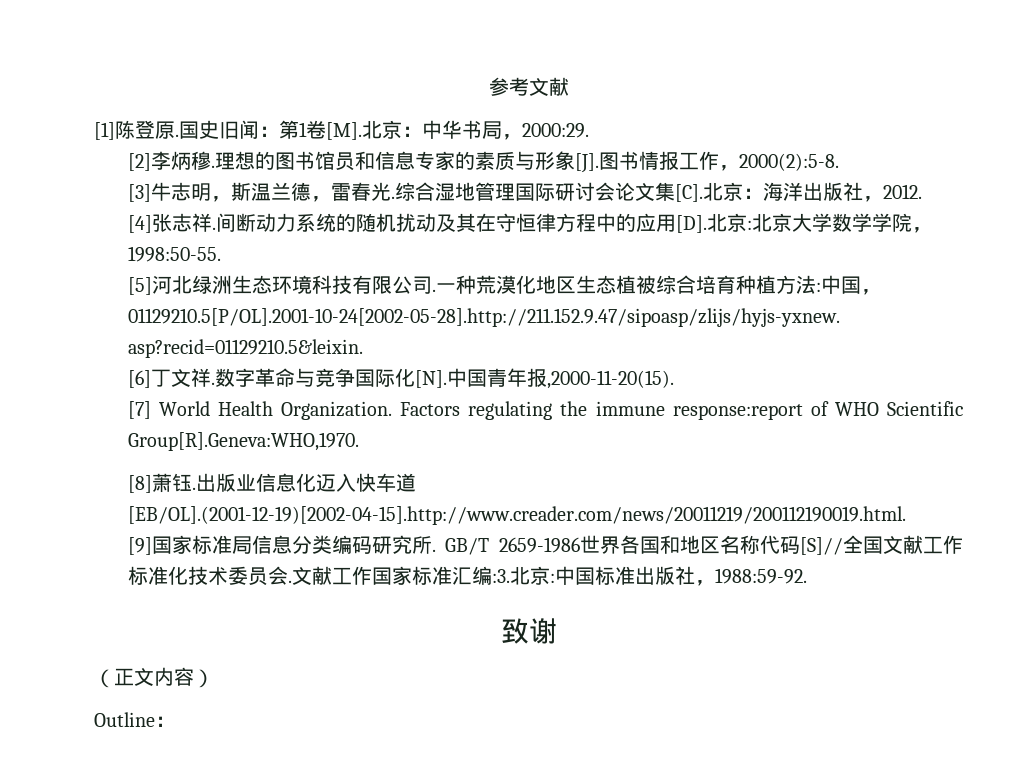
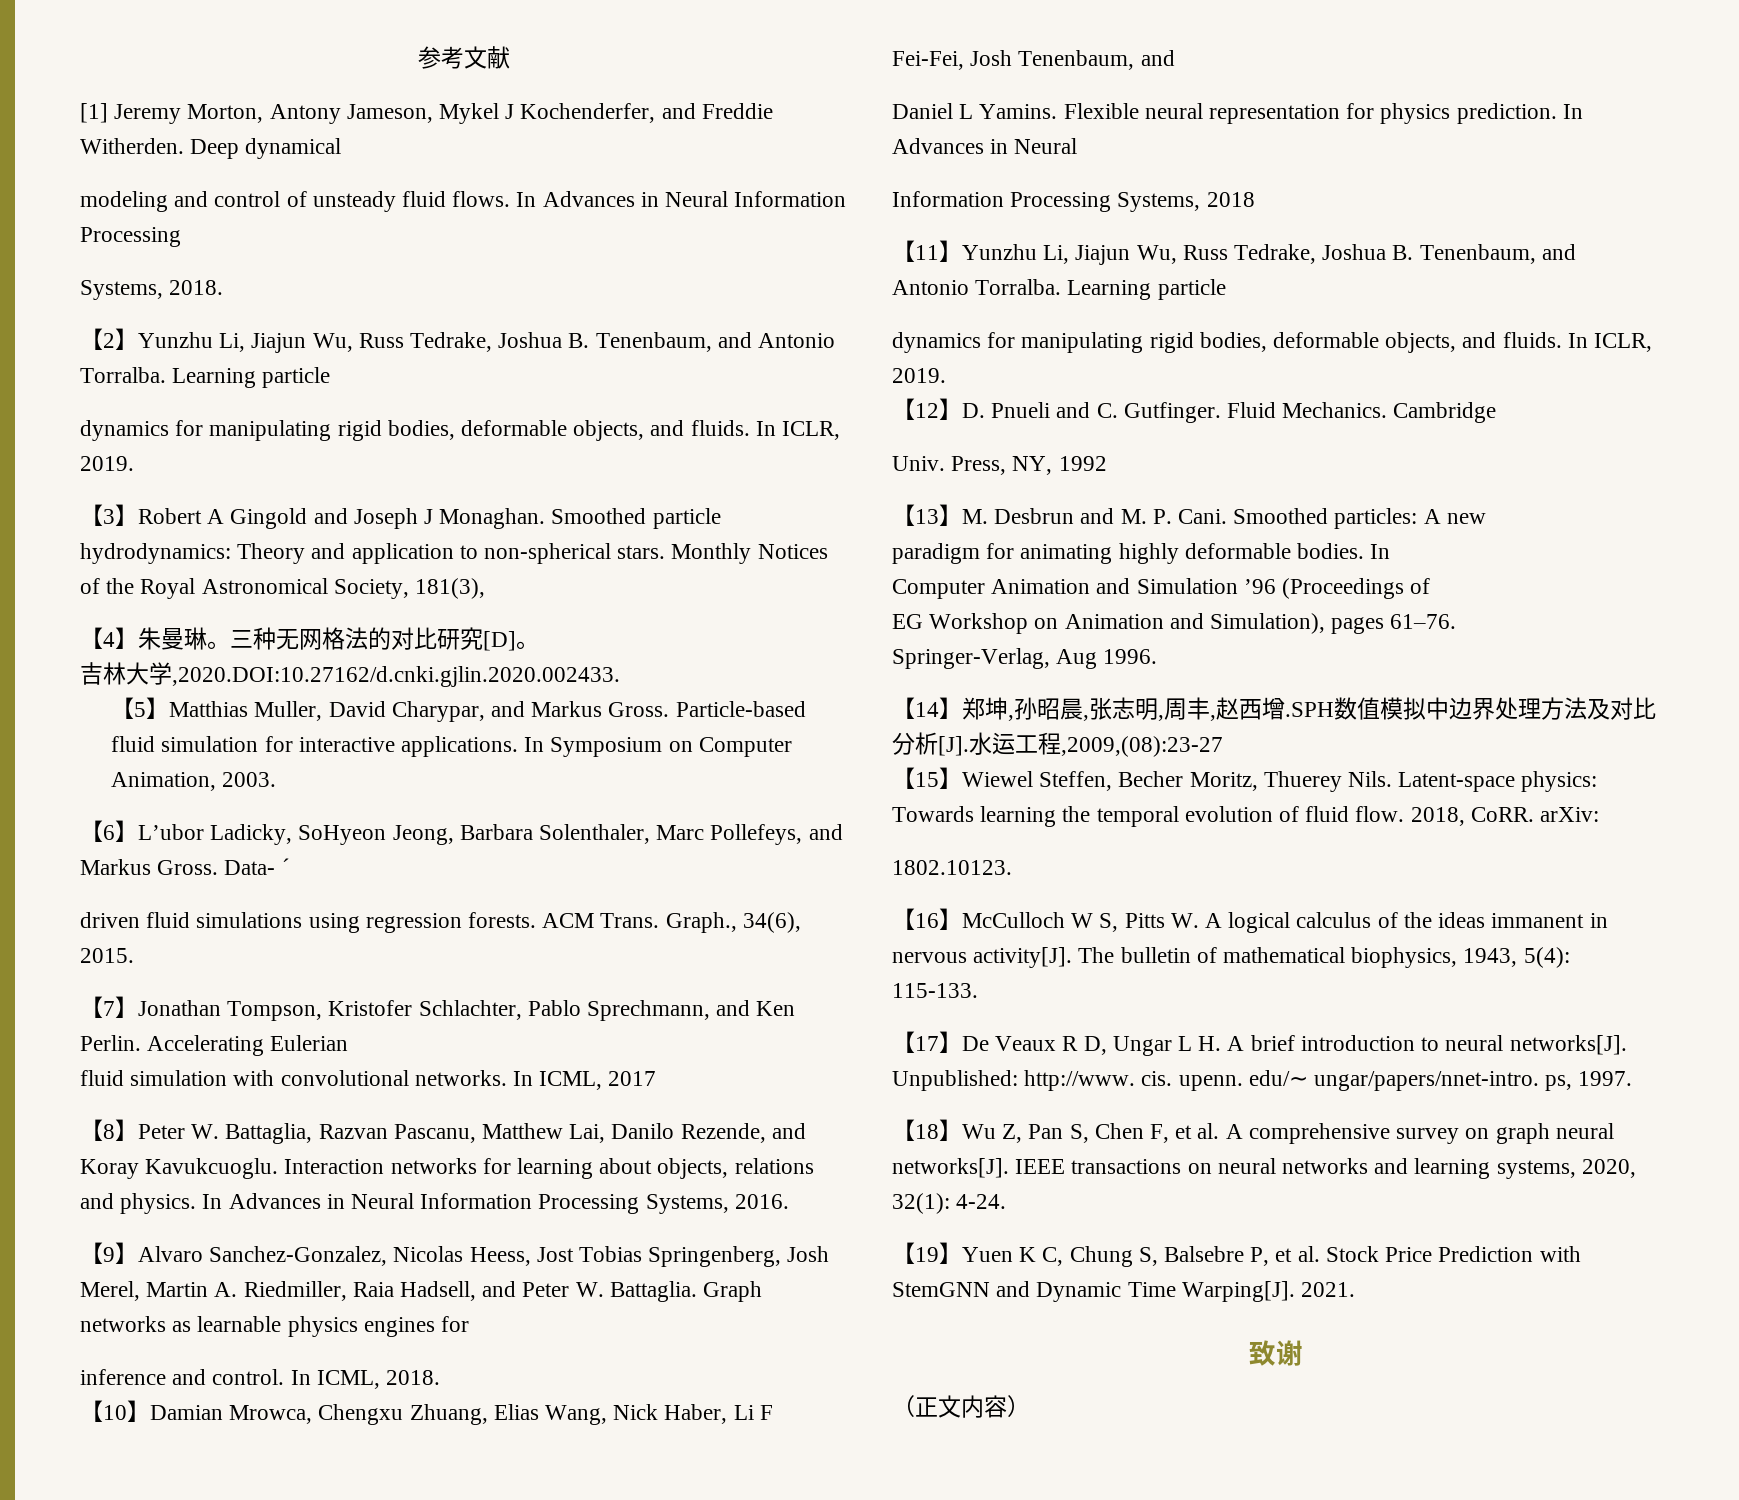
- [1]陈登原.国史旧闻：第1卷[M].北京：中华书局，2000:29.
- [2]李炳穆.理想的图书馆员和信息专家的素质与形象[J].图书情报工作，2000(2):5-8.
- [3]牛志明，斯温兰德，雷春光.综合湿地管理国际研讨会论文集[C].北京：海洋出版社，2012.
- [4]张志祥.间断动力系统的随机扰动及其在守恒律方程中的应用[D].北京:北京大学数学学院，1998:50-55.
- [5]河北绿洲生态环境科技有限公司.一种荒漠化地区生态植被综合培育种植方法:中国，01129210.5[P/OL].2001-10-24[2002-05-28].http://211.152.9.47/sipoasp/zlijs/hyjs-yxnew. asp?recid=01129210.5&leixin.
- [6]丁文祥.数字革命与竞争国际化[N].中国青年报,2000-11-20(15).
- [7] World Health Organization. Factors regulating the immune response:report of WHO Scientific Group[R].Geneva:WHO,1970.
- [8]萧钰.出版业信息化迈入快车道[EB/OL].(2001-12-19)[2002-04-15].http://www.creader.com/news/20011219/200112190019.html.
- [9]国家标准局信息分类编码研究所. GB/T 2659-1986世界各国和地区名称代码[S]//全国文献工作标准化技术委员会.文献工作国家标准汇编:3.北京:中国标准出版社，1988:59-92.
+ [1] Jeremy Morton, Antony Jameson, Mykel J Kochenderfer, and Freddie Witherden. Deep dynamical
+ modeling and control of unsteady fluid flows. In Advances in Neural Information Processing
+ Systems, 2018.
+ 【2】Yunzhu Li, Jiajun Wu, Russ Tedrake, Joshua B. Tenenbaum, and Antonio Torralba. Learning particle
+ dynamics for manipulating rigid bodies, deformable objects, and fluids. In ICLR, 2019.
+ 【3】Robert A Gingold and Joseph J Monaghan. Smoothed particle hydrodynamics: Theory and application to non-spherical stars. Monthly Notices of the Royal Astronomical Society, 181(3),
+ 【4】朱曼琳。三种无网格法的对比研究[D]。
+ 吉林大学,2020.DOI:10.27162/d.cnki.gjlin.2020.002433.
+ 【5】Matthias Muller, David Charypar, and Markus Gross. Particle-based fluid simulation for interactive applications. In Symposium on Computer Animation, 2003.
+ 【6】L’ubor Ladicky, SoHyeon Jeong, Barbara Solenthaler, Marc Pollefeys, and Markus Gross. Data- ´
+ driven fluid simulations using regression forests. ACM Trans. Graph., 34(6), 2015.
+ 【7】Jonathan Tompson, Kristofer Schlachter, Pablo Sprechmann, and Ken Perlin. Accelerating Eulerian
+ fluid simulation with convolutional networks. In ICML, 2017
+ 【8】Peter W. Battaglia, Razvan Pascanu, Matthew Lai, Danilo Rezende, and Koray Kavukcuoglu. Interaction networks for learning about objects, relations and physics. In Advances in Neural Information Processing Systems, 2016.
+ 【9】Alvaro Sanchez-Gonzalez, Nicolas Heess, Jost Tobias Springenberg, Josh Merel, Martin A. Riedmiller, Raia Hadsell, and Peter W. Battaglia. Graph networks as learnable physics engines for
+ inference and control. In ICML, 2018.
+ 【10】Damian Mrowca, Chengxu Zhuang, Elias Wang, Nick Haber, Li F Fei-Fei, Josh Tenenbaum, and
+ Daniel L Yamins. Flexible neural representation for physics prediction. In Advances in Neural
+ Information Processing Systems, 2018
+ 【11】Yunzhu Li, Jiajun Wu, Russ Tedrake, Joshua B. Tenenbaum, and Antonio Torralba. Learning particle
+ dynamics for manipulating rigid bodies, deformable objects, and fluids. In ICLR, 2019.
+ 【12】D. Pnueli and C. Gutfinger. Fluid Mechanics. Cambridge
+ Univ. Press, NY, 1992
+ 【13】M. Desbrun and M. P. Cani. Smoothed particles: A new
+ paradigm for animating highly deformable bodies. In
+ Computer Animation and Simulation ’96 (Proceedings of
+ EG Workshop on Animation and Simulation), pages 61–76.
+ Springer-Verlag, Aug 1996.
+ 【14】郑坤,孙昭晨,张志明,周丰,赵西增.SPH数值模拟中边界处理方法及对比分析[J].水运工程,2009,(08):23-27
+ 【15】Wiewel Steffen, Becher Moritz, Thuerey Nils. Latent-space physics: Towards learning the temporal evolution of fluid flow. 2018, CoRR. arXiv:
+ 1802.10123.
+ 【16】McCulloch W S, Pitts W. A logical calculus of the ideas immanent in nervous activity[J]. The bulletin of mathematical biophysics, 1943, 5(4): 115-133.
+ 【17】De Veaux R D, Ungar L H. A brief introduction to neural networks[J]. Unpublished: http://www. cis. upenn. edu/∼ ungar/papers/nnet-intro. ps, 1997.
+ 【18】Wu Z, Pan S, Chen F, et al. A comprehensive survey on graph neural networks[J]. IEEE transactions on neural networks and learning systems, 2020, 32(1): 4-24.
+ 【19】Yuen K C, Chung S, Balsebre P, et al. Stock Price Prediction with StemGNN and Dynamic Time Warping[J]. 2021.
- Outline：

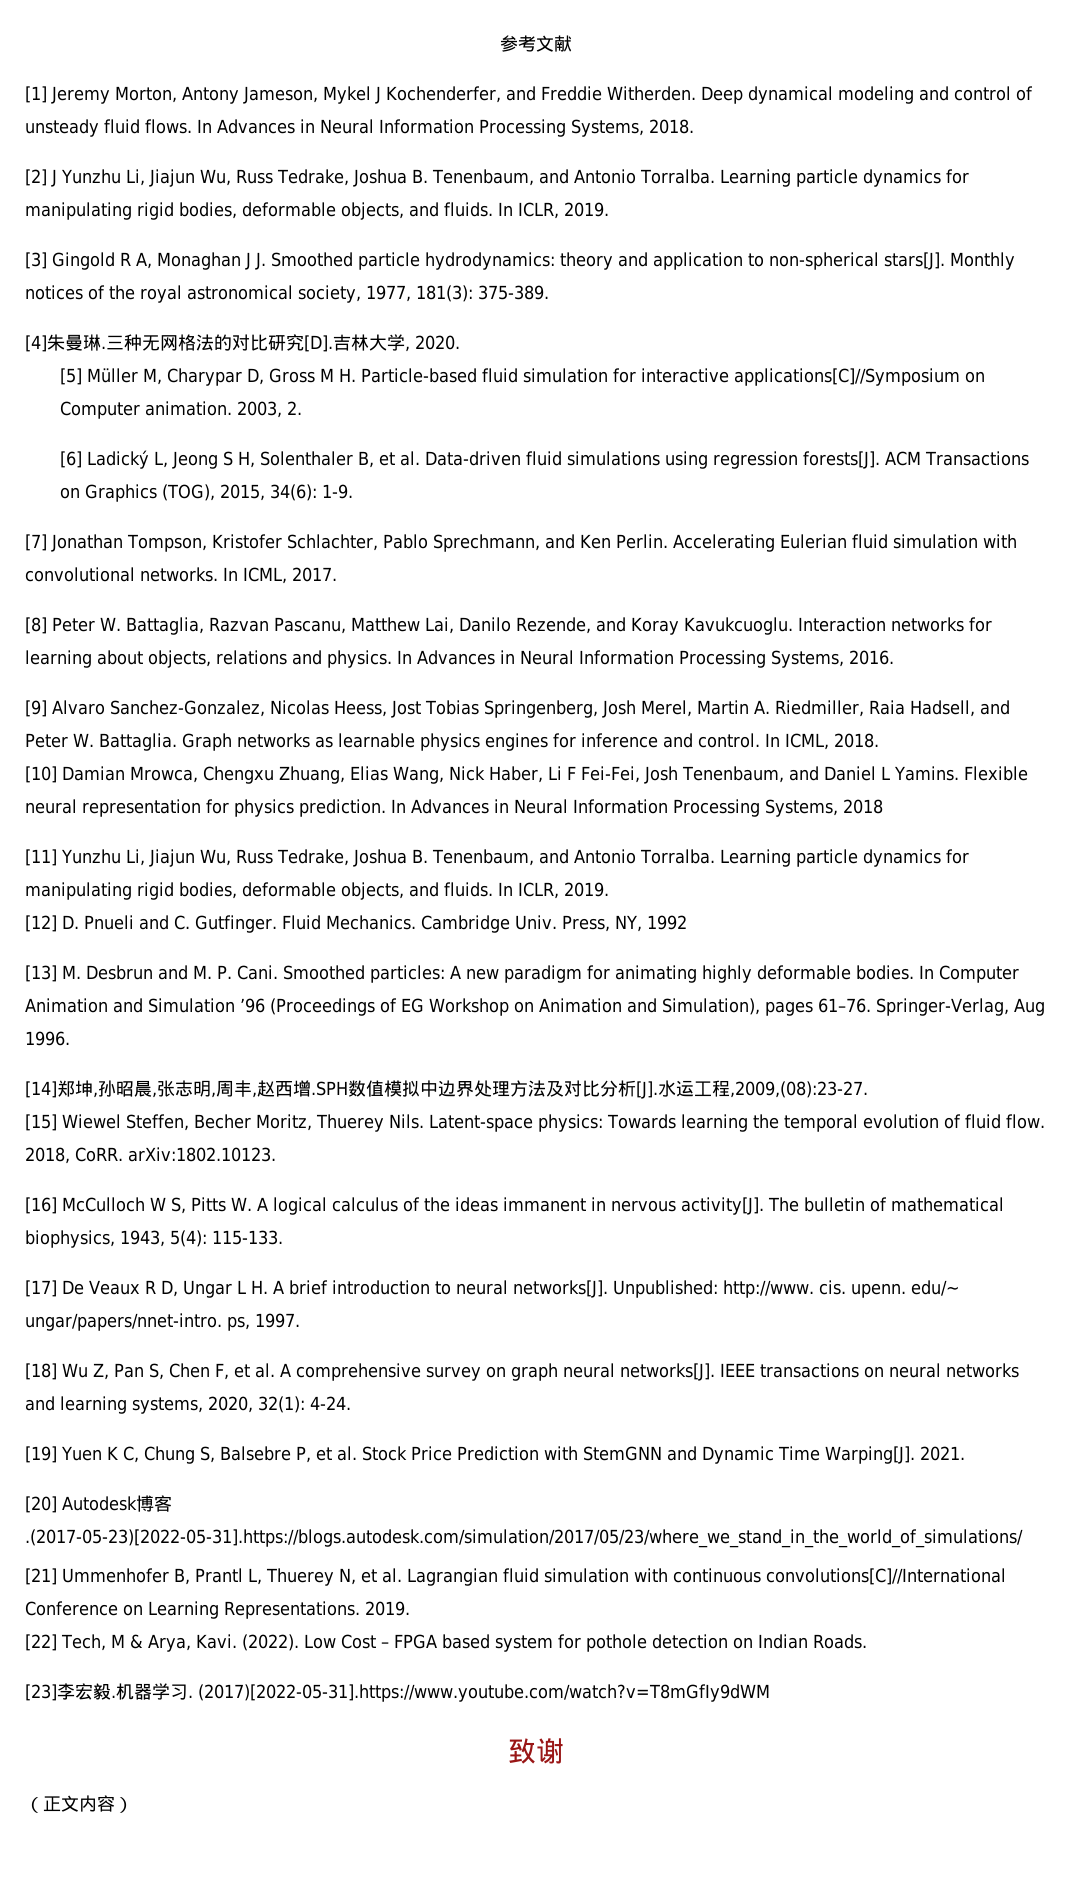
- Deep dynamical
- modeling and control of unsteady fluid flows. In Advances in Neural Information Processing
- Systems, 2018.
+ Deep dynamical modeling and control of unsteady fluid flows. In Advances in Neural Information Processing Systems, 2018.
- 【2】Yunzhu Li, Jiajun Wu, Russ Tedrake, Joshua B. Tenenbaum, and Antonio Torralba. Learning particle
- dynamics for manipulating rigid bodies, deformable objects, and fluids.
+ [2] J Yunzhu Li, Jiajun Wu, Russ Tedrake, Joshua B. Tenenbaum, and Antonio Torralba. Learning particle dynamics for manipulating rigid bodies, deformable objects, and fluids.
- 【3】Robert A Gingold and Joseph J Monaghan. Smoothed particle hydrodynamics: Theory and application to non-spherical stars. Monthly Notices of the Royal Astronomical Society, 181(3),
- 【4】朱曼琳。
+ [3] Gingold R A, Monaghan J J. Smoothed particle hydrodynamics: theory and application to non-spherical stars[J]. Monthly notices of the royal astronomical society, 1977, 181(3): 375-389.
+ [4]朱曼琳.
- 三种无网格法的对比研究[D]。
- 吉林大学,2020.DOI:10.27162/d.cnki.gjlin.2020.002433.
- 【5】Matthias Muller, David Charypar, and Markus Gross. Particle-based fluid simulation for interactive applications. In Symposium on Computer Animation, 2003.
- 【6】L’ubor Ladicky, SoHyeon Jeong, Barbara Solenthaler, Marc Pollefeys, and Markus Gross. Data- ´
- driven fluid simulations using regression forests. ACM Trans. Graph., 34(6), 2015.
- 【7】Jonathan Tompson, Kristofer Schlachter, Pablo Sprechmann, and Ken Perlin.
+ 三种无网格法的对比研究[D].吉林大学, 2020.
+ [5] Müller M, Charypar D, Gross M H. Particle-based fluid simulation for interactive applications[C]//Symposium on Computer animation. 2003, 2.
+ [6] Ladický L, Jeong S H, Solenthaler B, et al. Data-driven fluid simulations using regression forests[J]. ACM Transactions on Graphics (TOG), 2015, 34(6): 1-9.
+ [7] Jonathan Tompson, Kristofer Schlachter, Pablo Sprechmann, and Ken Perlin.
- Accelerating Eulerian
- fluid simulation with convolutional networks.
+ Accelerating Eulerian fluid simulation with convolutional networks.
- In ICML, 2017
- 【8】Peter W. Battaglia, Razvan Pascanu, Matthew Lai, Danilo Rezende, and Koray Kavukcuoglu.
+ In ICML, 2017.
+ [8] Peter W. Battaglia, Razvan Pascanu, Matthew Lai, Danilo Rezende, and Koray Kavukcuoglu.
- 【9】Alvaro Sanchez-Gonzalez, Nicolas Heess, Jost Tobias Springenberg, Josh Merel, Martin A. Riedmiller, Raia Hadsell, and Peter W. Battaglia.
+ [9] Alvaro Sanchez-Gonzalez, Nicolas Heess, Jost Tobias Springenberg, Josh Merel, Martin A. Riedmiller, Raia Hadsell, and Peter W. Battaglia.
- Graph networks as learnable physics engines for
- inference and control.
+ Graph networks as learnable physics engines for inference and control.
- 【10】Damian Mrowca, Chengxu Zhuang, Elias Wang, Nick Haber, Li F Fei-Fei, Josh Tenenbaum, and
- Daniel L Yamins.
+ [10] Damian Mrowca, Chengxu Zhuang, Elias Wang, Nick Haber, Li F Fei-Fei, Josh Tenenbaum, and Daniel L Yamins.
- Flexible neural representation for physics prediction. In Advances in Neural
- Information Processing Systems, 2018
+ Flexible neural representation for physics prediction. In Advances in Neural Information Processing Systems, 2018
- 【11】Yunzhu Li, Jiajun Wu, Russ Tedrake, Joshua B. Tenenbaum, and Antonio Torralba. Learning particle
- dynamics for manipulating rigid bodies, deformable objects, and fluids.
+ [11] Yunzhu Li, Jiajun Wu, Russ Tedrake, Joshua B. Tenenbaum, and Antonio Torralba. Learning particle dynamics for manipulating rigid bodies, deformable objects, and fluids.
- 【12】D. Pnueli and C. Gutfinger.
+ [12] D. Pnueli and C. Gutfinger.
- Cambridge
- Univ.
+ Cambridge Univ.
- 【13】M. Desbrun and M. P. Cani.
+ [13] M. Desbrun and M. P. Cani.
- Smoothed particles: A new
- paradigm for animating highly deformable bodies. In
- Computer Animation and Simulation ’96 (Proceedings of
- EG Workshop on Animation and Simulation), pages 61–76.
- Springer-Verlag, Aug 1996.
+ Smoothed particles: A new paradigm for animating highly deformable bodies. In Computer Animation and Simulation ’96 (Proceedings of EG Workshop on Animation and Simulation), pages 61–76. Springer-Verlag, Aug 1996.
- 【14】郑坤,孙昭晨,张志明,周丰,赵西增.SPH数值模拟中边界处理方法及对比分析[J].水运工程,2009,(08):23-27
- 【15】Wiewel Steffen, Becher Moritz, Thuerey Nils.
+ [14]郑坤,孙昭晨,张志明,周丰,赵西增.SPH数值模拟中边界处理方法及对比分析[J].水运工程,2009,(08):23-27.
+ [15] Wiewel Steffen, Becher Moritz, Thuerey Nils.
- 2018, CoRR. arXiv:
- 1802.10123.
- 【16】McCulloch W S, Pitts W. A logical calculus of the ideas immanent in nervous activity[J].
+ 2018, CoRR. arXiv:1802.10123.
+ [16] McCulloch W S, Pitts W. A logical calculus of the ideas immanent in nervous activity[J].
- 【17】De Veaux R D, Ungar L H. A brief introduction to neural networks[J].
+ [17] De Veaux R D, Ungar L H. A brief introduction to neural networks[J].
- 【18】Wu Z, Pan S, Chen F, et al. A comprehensive survey on graph neural networks[J].
+ [18] Wu Z, Pan S, Chen F, et al. A comprehensive survey on graph neural networks[J].
- 【19】Yuen K C, Chung S, Balsebre P, et al. Stock Price Prediction with StemGNN and Dynamic Time Warping[J].
+ [19] Yuen K C, Chung S, Balsebre P, et al. Stock Price Prediction with StemGNN and Dynamic Time Warping[J].
+ [20] Autodesk博客.(2017-05-23)[2022-05-31].https://blogs.autodesk.com/simulation/2017/05/23/where_we_stand_in_the_world_of_simulations/
+ [21] Ummenhofer B, Prantl L, Thuerey N, et al. Lagrangian fluid simulation with continuous convolutions[C]//International Conference on Learning Representations. 2019.
+ [22] Tech, M & Arya, Kavi. (2022). Low Cost – FPGA based system for pothole detection on Indian Roads.
+ [23]李宏毅.机器学习. (2017)[2022-05-31].https://www.youtube.com/watch?v=T8mGfIy9dWM

